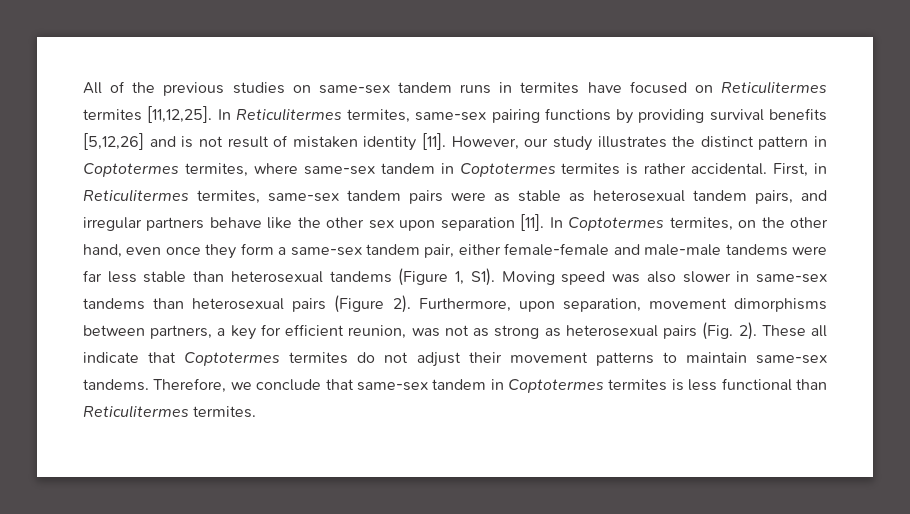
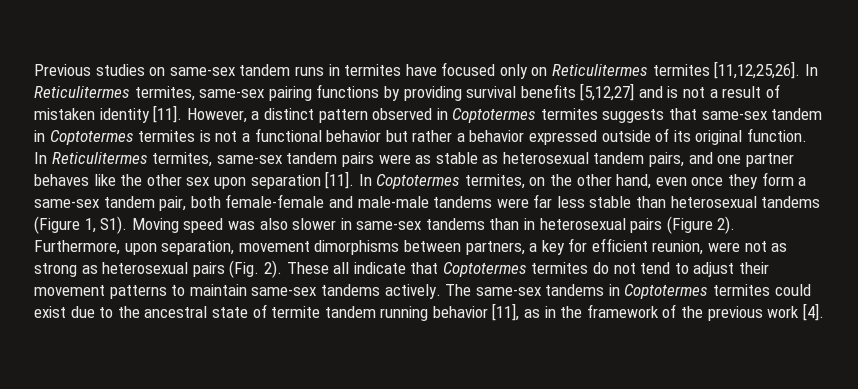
- All of the previous studies on same-sex tandem runs in termites have focused on Reticulitermes termites [11,12,25].
+ Previous studies on same-sex tandem runs in termites have focused only on Reticulitermes termites [11,12,25,26].
- In Reticulitermes termites, same-sex pairing functions by providing survival benefits [5,12,26] and is not result of mistaken identity [11].
+ In Reticulitermes termites, same-sex pairing functions by providing survival benefits [5,12,27] and is not a result of mistaken identity [11].
- However, our study illustrates the distinct pattern in Coptotermes termites, where same-sex tandem in Coptotermes termites is rather accidental. First, in Reticulitermes termites, same-sex tandem pairs were as stable as heterosexual tandem pairs, and irregular partners behave like the other sex upon separation [11].
+ However, a distinct pattern observed in Coptotermes termites suggests that same-sex tandem in Coptotermes termites is not a functional behavior but rather a behavior expressed outside of its original function. In Reticulitermes termites, same-sex tandem pairs were as stable as heterosexual tandem pairs, and one partner behaves like the other sex upon separation [11].
- In Coptotermes termites, on the other hand, even once they form a same-sex tandem pair, either female-female and male-male tandems were far less stable than heterosexual tandems (Figure 1, S1). Moving speed was also slower in same-sex tandems than heterosexual pairs (Figure 2).
+ In Coptotermes termites, on the other hand, even once they form a same-sex tandem pair, both female-female and male-male tandems were far less stable than heterosexual tandems (Figure 1, S1). Moving speed was also slower in same-sex tandems than in heterosexual pairs (Figure 2).
- Furthermore, upon separation, movement dimorphisms between partners, a key for efficient reunion, was not as strong as heterosexual pairs (Fig. 2).
+ Furthermore, upon separation, movement dimorphisms between partners, a key for efficient reunion, were not as strong as heterosexual pairs (Fig. 2).
- These all indicate that Coptotermes termites do not adjust their movement patterns to maintain same-sex tandems. Therefore, we conclude that same-sex tandem in Coptotermes termites is less functional than Reticulitermes termites.
+ These all indicate that Coptotermes termites do not tend to adjust their movement patterns to maintain same-sex tandems actively. The same-sex tandems in Coptotermes termites could exist due to the ancestral state of termite tandem running behavior [11], as in the framework of the previous work [4].

